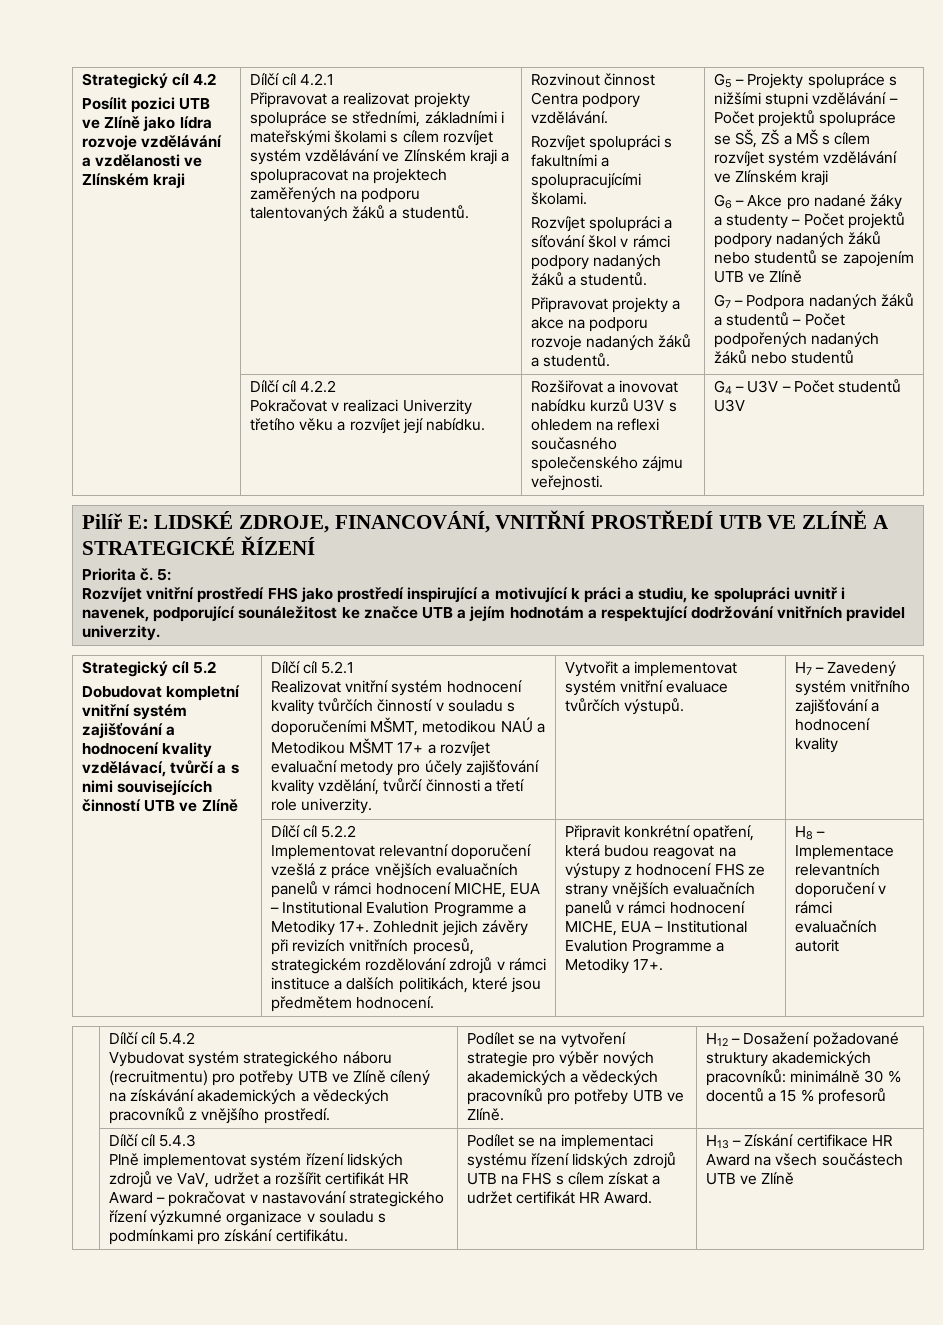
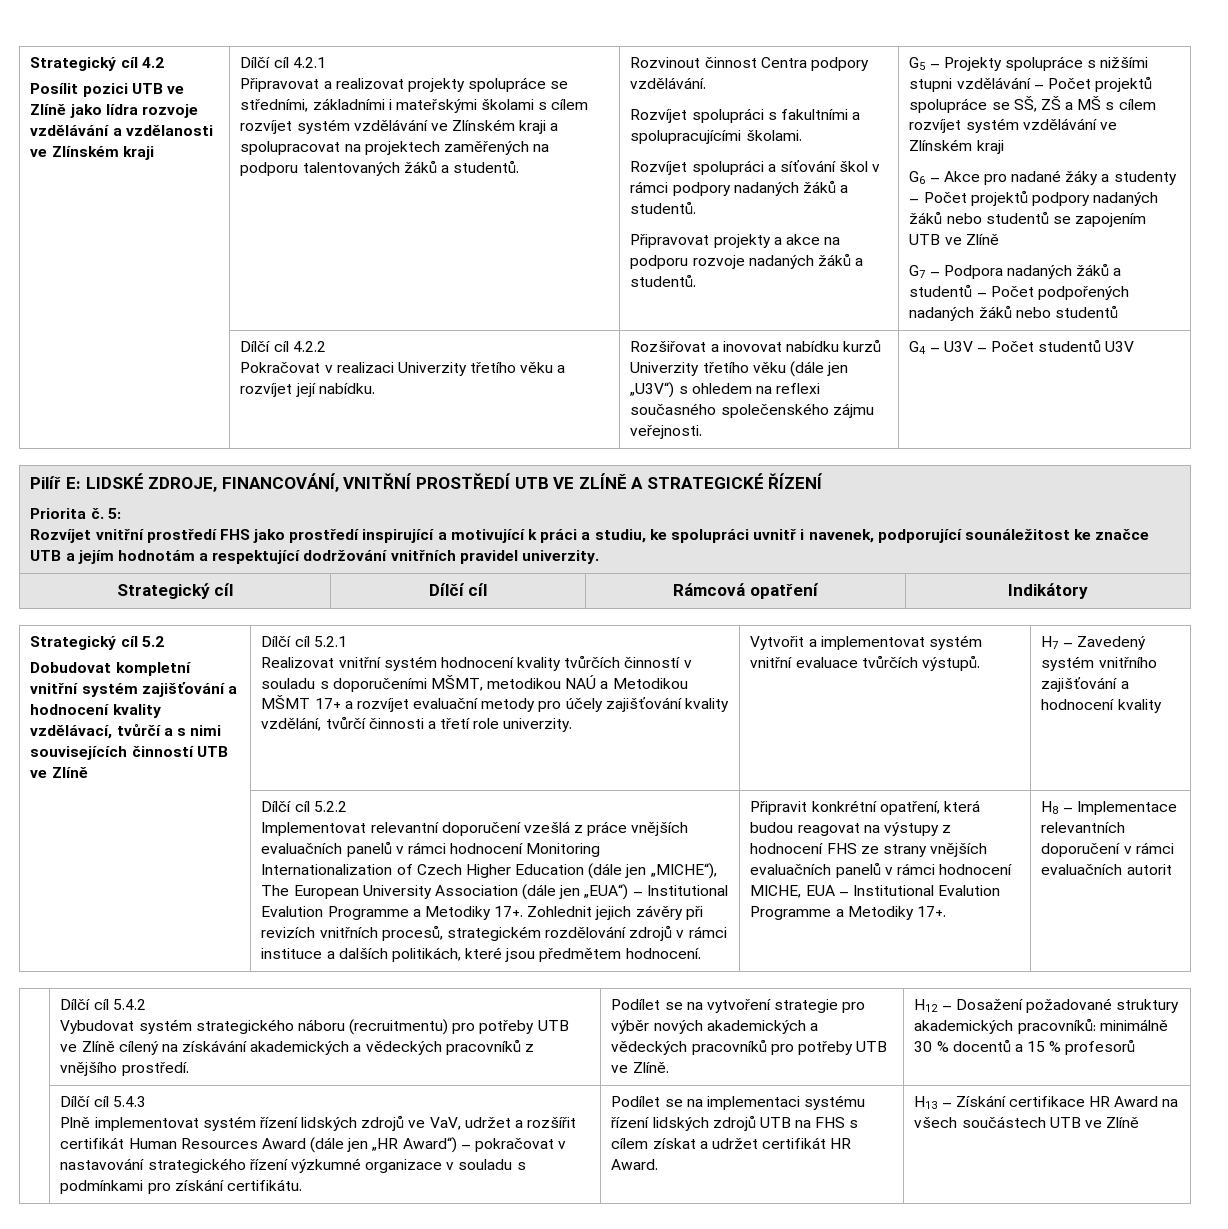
  | Dílčí cíl 4.2.2
- Pokračovat v realizaci Univerzity třetího věku a rozvíjet její nabídku. | Rozšiřovat a inovovat nabídku kurzů U3V s ohledem na reflexi současného společenského zájmu veřejnosti. | G4 – U3V – Počet studentů U3V
+ Pokračovat v realizaci Univerzity třetího věku a rozvíjet její nabídku. | Rozšiřovat a inovovat nabídku kurzů Univerzity třetího věku (dále jen „U3V“) s ohledem na reflexi současného společenského zájmu veřejnosti. | G4 – U3V – Počet studentů U3V
+ Strategický cíl | Dílčí cíl | Rámcová opatření | Indikátory
- Implementovat relevantní doporučení vzešlá z práce vnějších evaluačních panelů v rámci hodnocení MICHE, EUA – Institutional Evalution Programme a Metodiky 17+.
+ Implementovat relevantní doporučení vzešlá z práce vnějších evaluačních panelů v rámci hodnocení Monitoring Internationalization of Czech Higher Education (dále jen „MICHE“), The European University Association (dále jen „EUA“) – Institutional Evalution Programme a Metodiky 17+.
- Plně implementovat systém řízení lidských zdrojů ve VaV, udržet a rozšířit certifikát HR Award – pokračovat v nastavování strategického řízení výzkumné organizace v souladu s podmínkami pro získání certifikátu.
+ Plně implementovat systém řízení lidských zdrojů ve VaV, udržet a rozšířit certifikát Human Resources Award (dále jen „HR Award“) – pokračovat v nastavování strategického řízení výzkumné organizace v souladu s podmínkami pro získání certifikátu.

